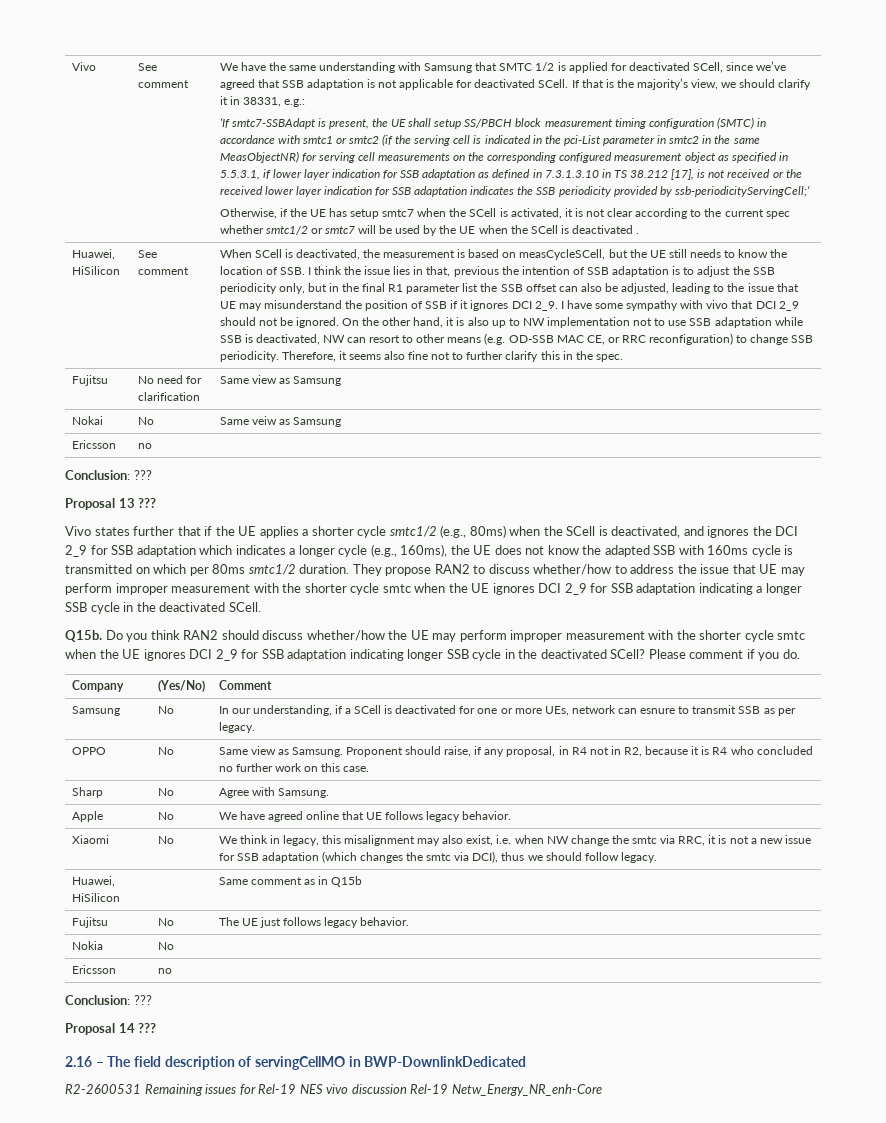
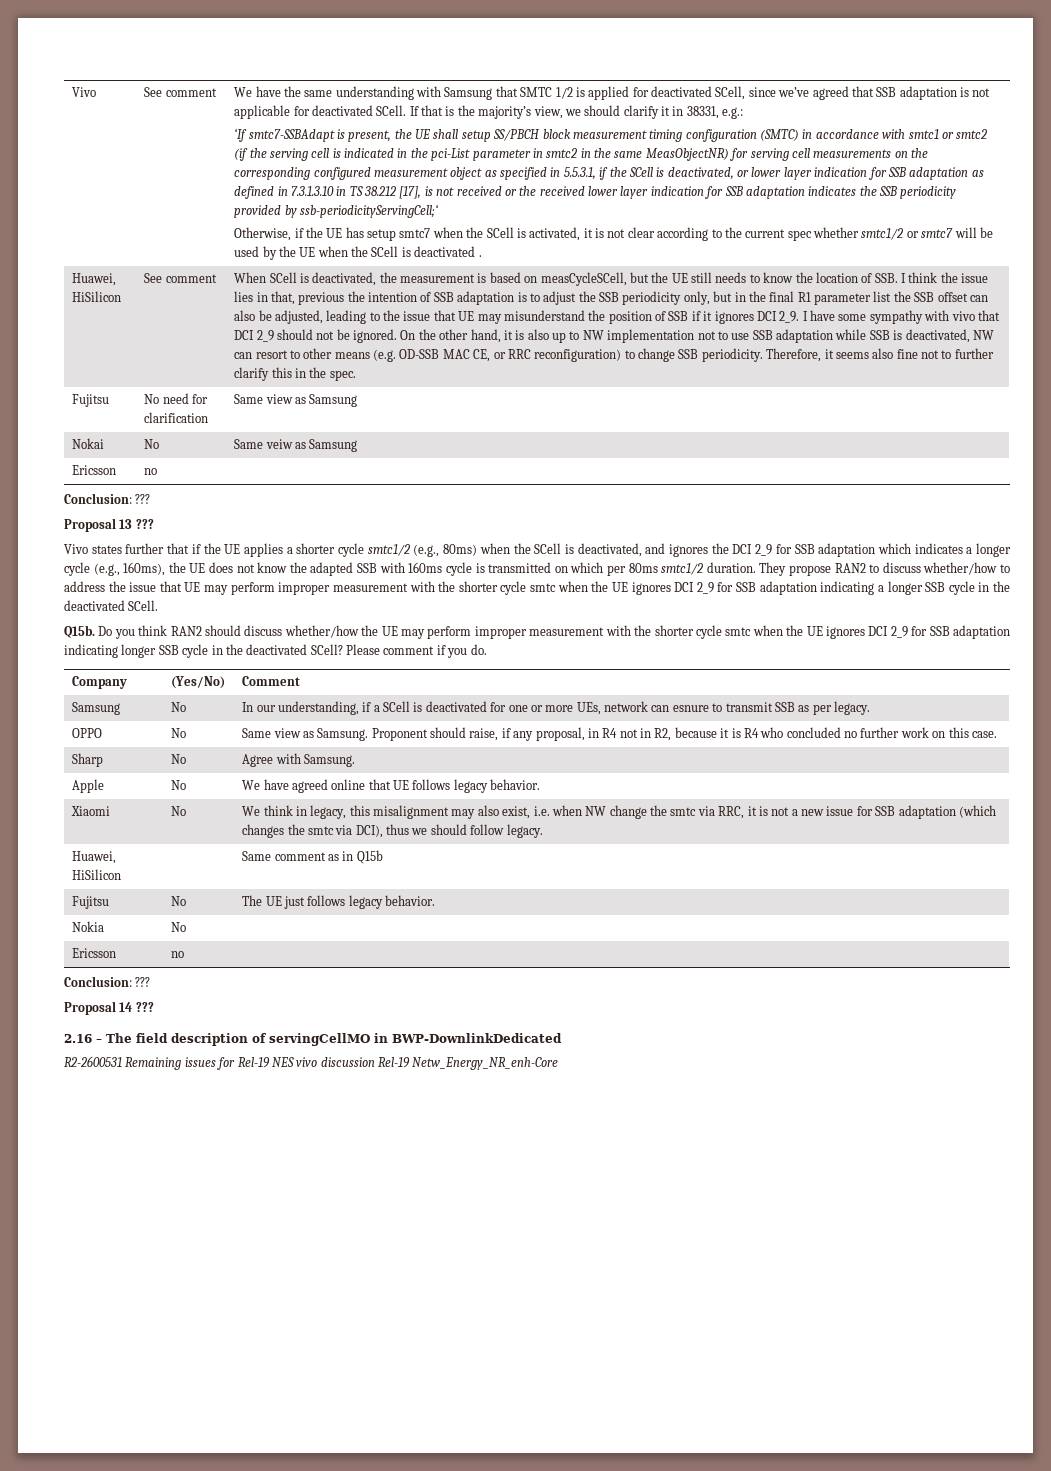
- ‘If smtc7-SSBAdapt is present, the UE shall setup SS/PBCH block measurement timing configuration (SMTC) in accordance with smtc1 or smtc2 (if the serving cell is indicated in the pci-List parameter in smtc2 in the same MeasObjectNR) for serving cell measurements on the corresponding configured measurement object as specified in 5.5.3.1, if lower layer indication for SSB adaptation as defined in 7.3.1.3.10 in TS 38.212 [17], is not received or the received lower layer indication for SSB adaptation indicates the SSB periodicity provided by ssb-periodicityServingCell;‘
+ ‘If smtc7-SSBAdapt is present, the UE shall setup SS/PBCH block measurement timing configuration (SMTC) in accordance with smtc1 or smtc2 (if the serving cell is indicated in the pci-List parameter in smtc2 in the same MeasObjectNR) for serving cell measurements on the corresponding configured measurement object as specified in 5.5.3.1, if the SCell is deactivated, or lower layer indication for SSB adaptation as defined in 7.3.1.3.10 in TS 38.212 [17], is not received or the received lower layer indication for SSB adaptation indicates the SSB periodicity provided by ssb-periodicityServingCell;‘

